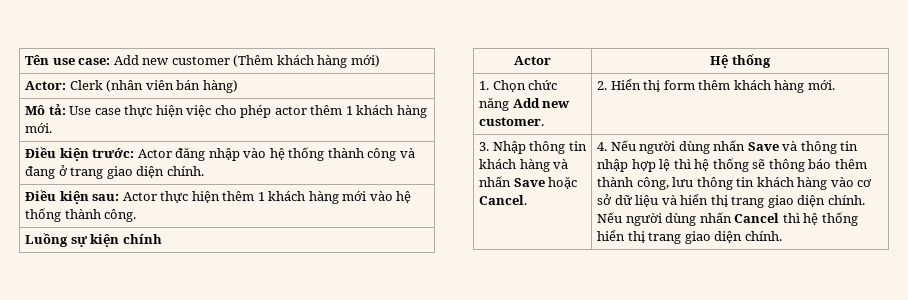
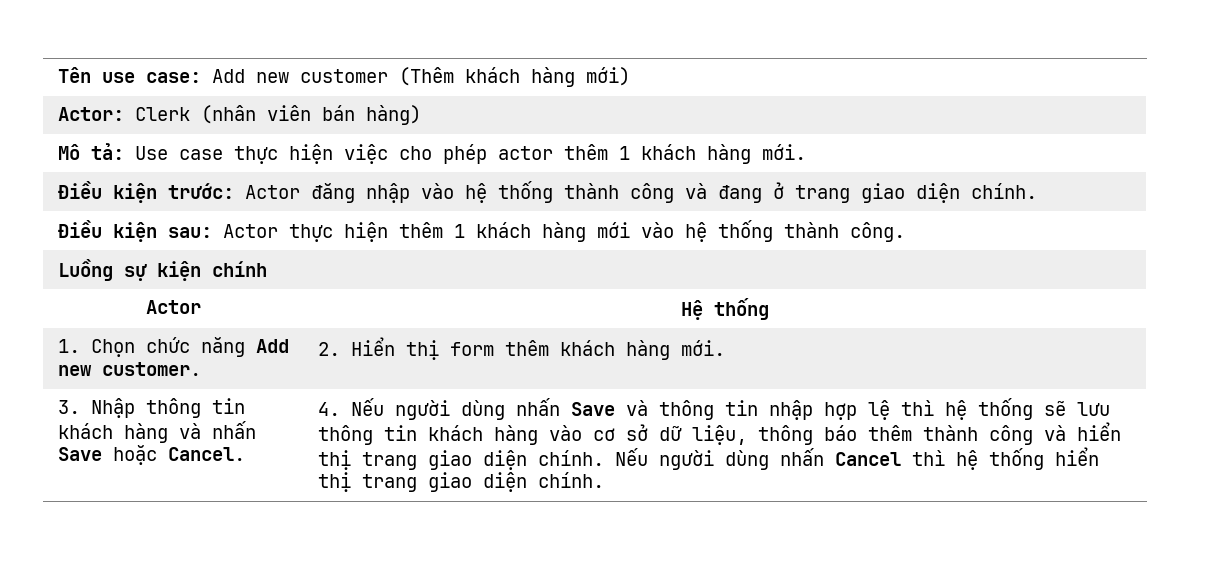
- 4. Nếu người dùng nhấn Save và thông tin nhập hợp lệ thì hệ thống sẽ thông báo thêm thành công, lưu thông tin khách hàng vào cơ sở dữ liệu và hiển thị trang giao diện chính.
+ 4. Nếu người dùng nhấn Save và thông tin nhập hợp lệ thì hệ thống sẽ lưu thông tin khách hàng vào cơ sở dữ liệu, thông báo thêm thành công và hiển thị trang giao diện chính.

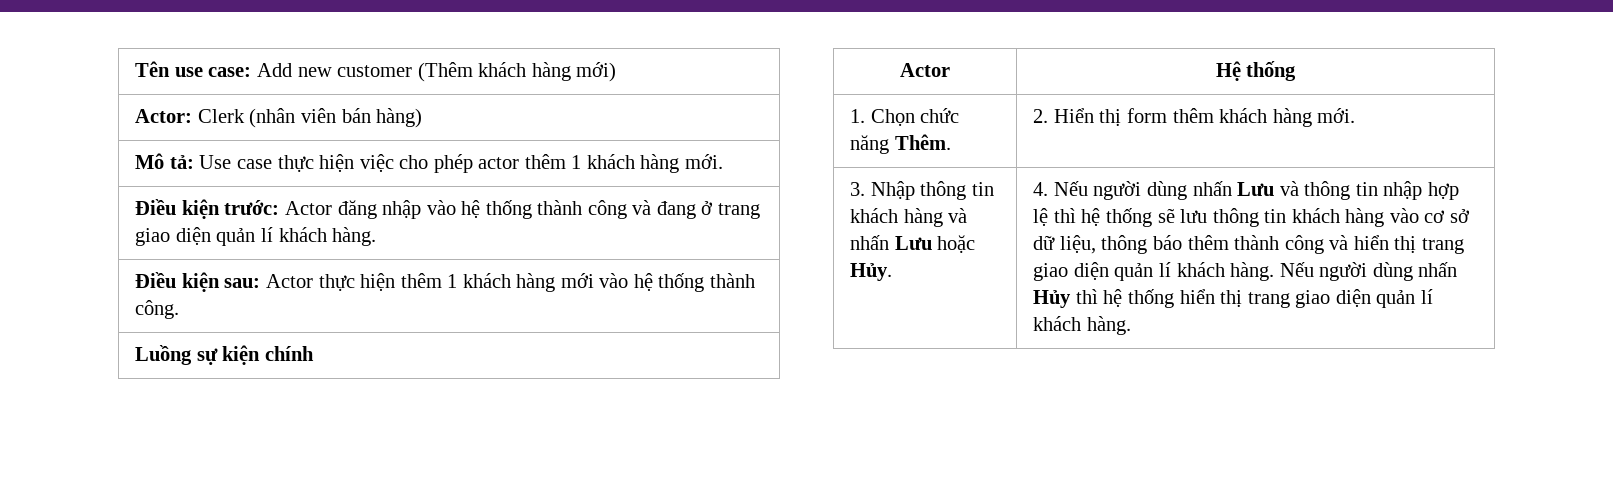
- Điều kiện trước: Actor đăng nhập vào hệ thống thành công và đang ở trang giao diện chính.
+ Điều kiện trước: Actor đăng nhập vào hệ thống thành công và đang ở trang giao diện quản lí khách hàng.
- 1. Chọn chức năng Add new customer. | 2. Hiển thị form thêm khách hàng mới.
+ 1. Chọn chức năng Thêm. | 2. Hiển thị form thêm khách hàng mới.
- 3. Nhập thông tin khách hàng và nhấn Save hoặc Cancel.
+ 3. Nhập thông tin khách hàng và nhấn Lưu hoặc Hủy.
- 4. Nếu người dùng nhấn Save và thông tin nhập hợp lệ thì hệ thống sẽ lưu thông tin khách hàng vào cơ sở dữ liệu, thông báo thêm thành công và hiển thị trang giao diện chính. Nếu người dùng nhấn Cancel thì hệ thống hiển thị trang giao diện chính.
+ 4. Nếu người dùng nhấn Lưu và thông tin nhập hợp lệ thì hệ thống sẽ lưu thông tin khách hàng vào cơ sở dữ liệu, thông báo thêm thành công và hiển thị trang giao diện quản lí khách hàng. Nếu người dùng nhấn Hủy thì hệ thống hiển thị trang giao diện quản lí khách hàng.

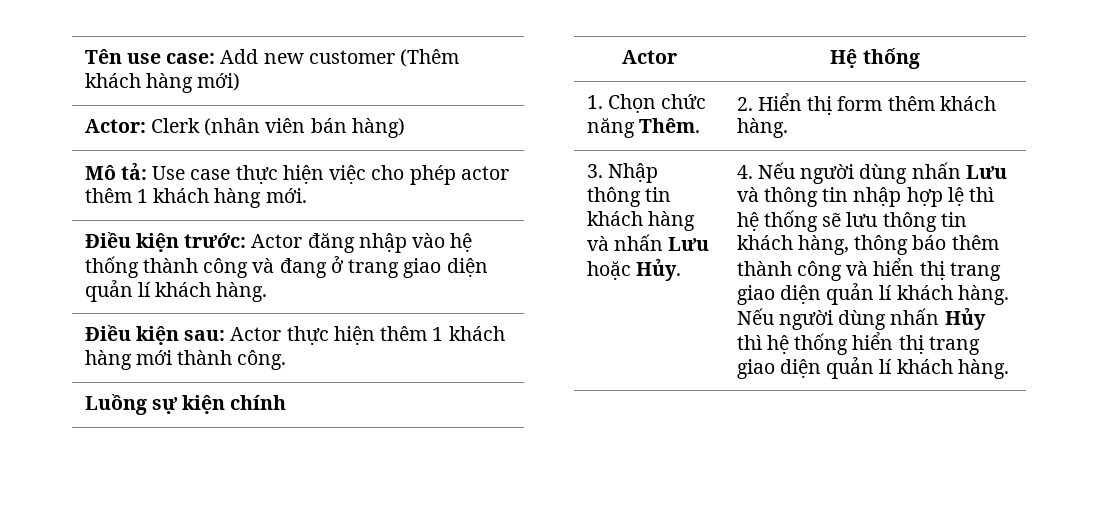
- Điều kiện sau: Actor thực hiện thêm 1 khách hàng mới vào hệ thống thành công.
+ Điều kiện sau: Actor thực hiện thêm 1 khách hàng mới thành công.
- 1. Chọn chức năng Thêm. | 2. Hiển thị form thêm khách hàng mới.
+ 1. Chọn chức năng Thêm. | 2. Hiển thị form thêm khách hàng.
- 4. Nếu người dùng nhấn Lưu và thông tin nhập hợp lệ thì hệ thống sẽ lưu thông tin khách hàng vào cơ sở dữ liệu, thông báo thêm thành công và hiển thị trang giao diện quản lí khách hàng.
+ 4. Nếu người dùng nhấn Lưu và thông tin nhập hợp lệ thì hệ thống sẽ lưu thông tin khách hàng, thông báo thêm thành công và hiển thị trang giao diện quản lí khách hàng.

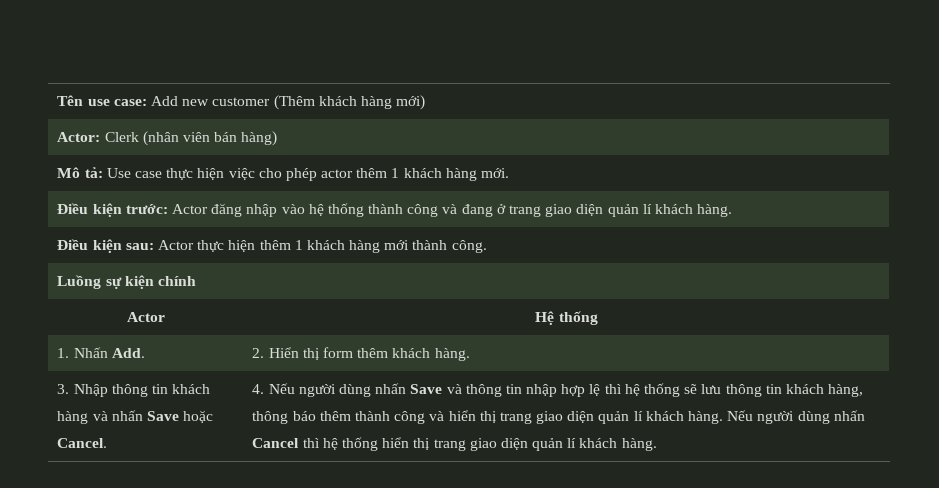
- 1. Chọn chức năng Thêm. | 2. Hiển thị form thêm khách hàng.
+ 1. Nhấn Add. | 2. Hiển thị form thêm khách hàng.
- 3. Nhập thông tin khách hàng và nhấn Lưu hoặc Hủy.
+ 3. Nhập thông tin khách hàng và nhấn Save hoặc Cancel.
- 4. Nếu người dùng nhấn Lưu và thông tin nhập hợp lệ thì hệ thống sẽ lưu thông tin khách hàng, thông báo thêm thành công và hiển thị trang giao diện quản lí khách hàng.
+ 4. Nếu người dùng nhấn Save và thông tin nhập hợp lệ thì hệ thống sẽ lưu thông tin khách hàng, thông báo thêm thành công và hiển thị trang giao diện quản lí khách hàng.
- Nếu người dùng nhấn Hủy thì hệ thống hiển thị trang giao diện quản lí khách hàng.
+ Nếu người dùng nhấn Cancel thì hệ thống hiển thị trang giao diện quản lí khách hàng.

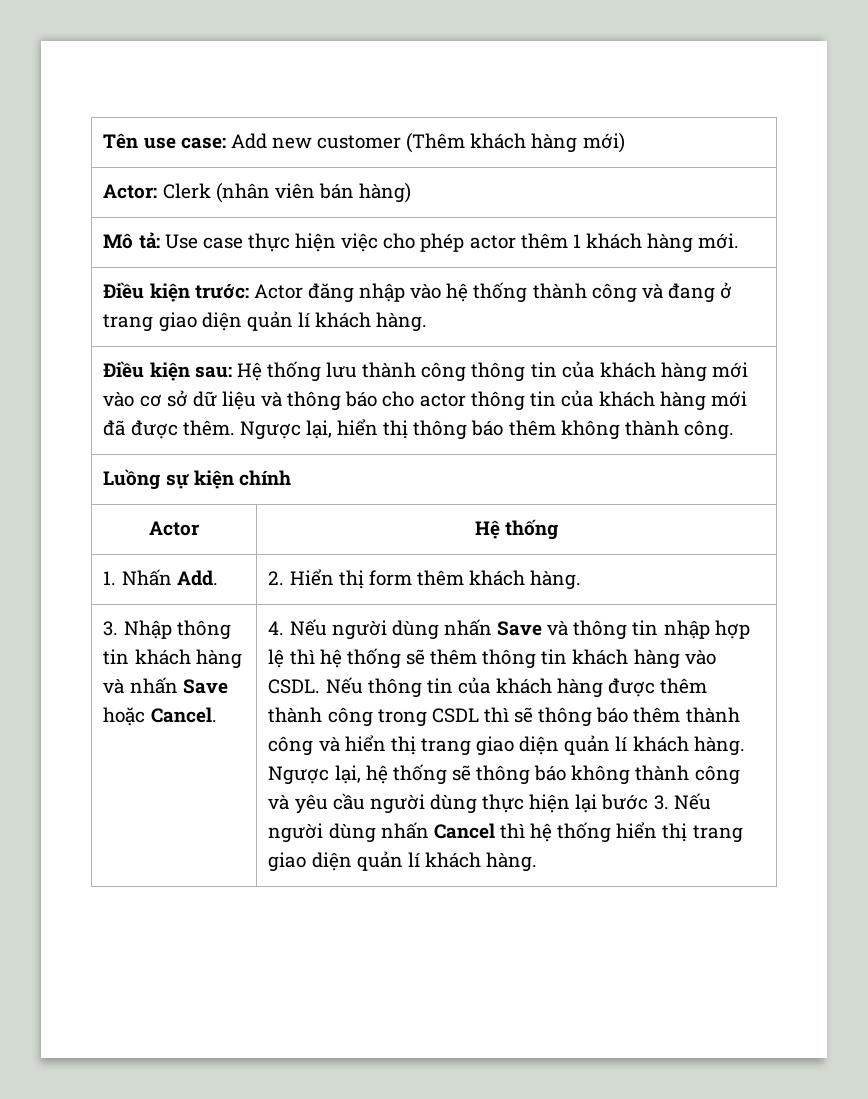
- Điều kiện sau: Actor thực hiện thêm 1 khách hàng mới thành công.
+ Điều kiện sau: Hệ thống lưu thành công thông tin của khách hàng mới vào cơ sở dữ liệu và thông báo cho actor thông tin của khách hàng mới đã được thêm. Ngược lại, hiển thị thông báo thêm không thành công.
- 4. Nếu người dùng nhấn Save và thông tin nhập hợp lệ thì hệ thống sẽ lưu thông tin khách hàng, thông báo thêm thành công và hiển thị trang giao diện quản lí khách hàng.
+ 4. Nếu người dùng nhấn Save và thông tin nhập hợp lệ thì hệ thống sẽ thêm thông tin khách hàng vào CSDL. Nếu thông tin của khách hàng được thêm thành công trong CSDL thì sẽ thông báo thêm thành công và hiển thị trang giao diện quản lí khách hàng.
- Nếu người dùng nhấn Cancel thì hệ thống hiển thị trang giao diện quản lí khách hàng.
+ Ngược lại, hệ thống sẽ thông báo không thành công và yêu cầu người dùng thực hiện lại bước 3. Nếu người dùng nhấn Cancel thì hệ thống hiển thị trang giao diện quản lí khách hàng.

